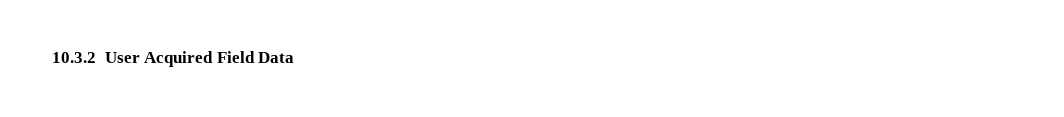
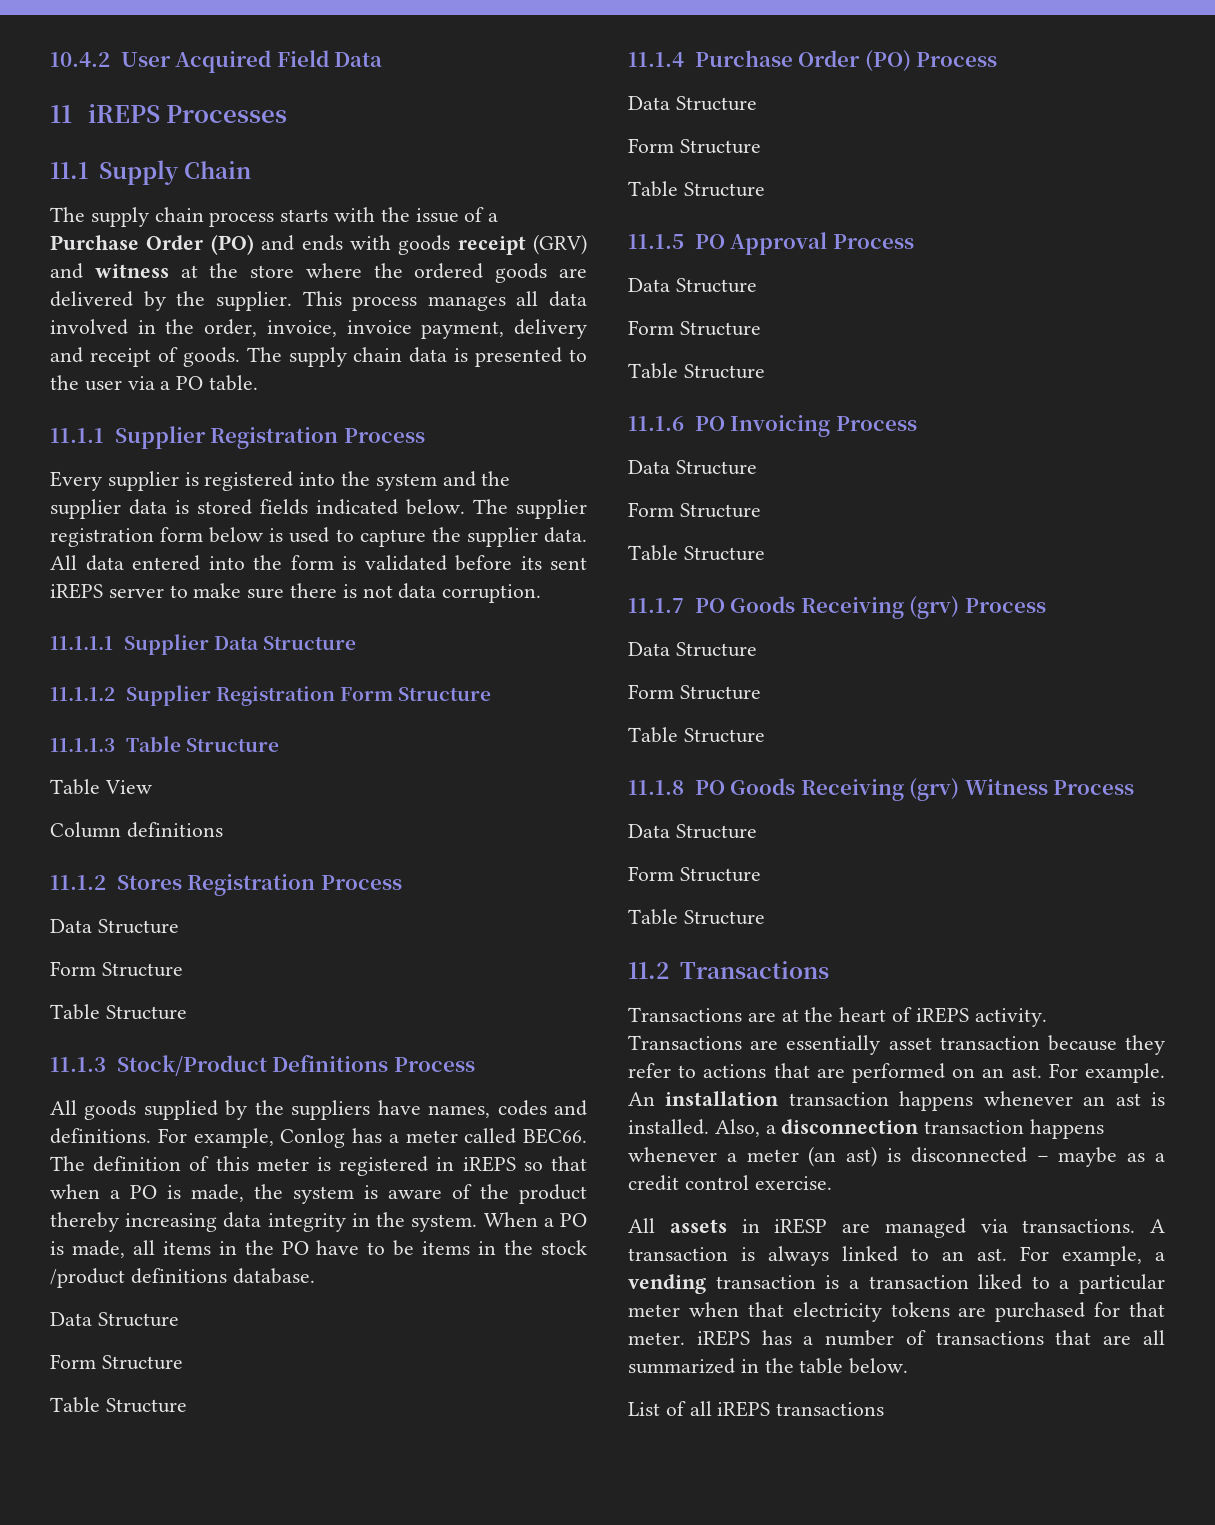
- 10.3.2 User Acquired Field Data
+ 10.4.2 User Acquired Field Data
+ 11 iREPS Processes
+ 11.1 Supply Chain
+ The supply chain process starts with the issue of a Purchase Order (PO) and ends with goods receipt (GRV) and witness at the store where the ordered goods are delivered by the supplier. This process manages all data involved in the order, invoice, invoice payment, delivery and receipt of goods. The supply chain data is presented to the user via a PO table.
+ 11.1.1 Supplier Registration Process
+ Every supplier is registered into the system and the supplier data is stored fields indicated below. The supplier registration form below is used to capture the supplier data. All data entered into the form is validated before its sent iREPS server to make sure there is not data corruption.
+ 11.1.1.1 Supplier Data Structure
+ 11.1.1.2 Supplier Registration Form Structure
+ 11.1.1.3 Table Structure
+ Table View
+ Column definitions
+ 11.1.2 Stores Registration Process
+ Data Structure
+ Form Structure
+ Table Structure
+ 11.1.3 Stock/Product Definitions Process
+ All goods supplied by the suppliers have names, codes and definitions. For example, Conlog has a meter called BEC66. The definition of this meter is registered in iREPS so that when a PO is made, the system is aware of the product thereby increasing data integrity in the system. When a PO is made, all items in the PO have to be items in the stock /product definitions database.
+ Data Structure
+ Form Structure
+ Table Structure
+ 11.1.4 Purchase Order (PO) Process
+ Data Structure
+ Form Structure
+ Table Structure
+ 11.1.5 PO Approval Process
+ Data Structure
+ Form Structure
+ Table Structure
+ 11.1.6 PO Invoicing Process
+ Data Structure
+ Form Structure
+ Table Structure
+ 11.1.7 PO Goods Receiving (grv) Process
+ Data Structure
+ Form Structure
+ Table Structure
+ 11.1.8 PO Goods Receiving (grv) Witness Process
+ Data Structure
+ Form Structure
+ Table Structure
+ 11.2 Transactions
+ Transactions are at the heart of iREPS activity. Transactions are essentially asset transaction because they refer to actions that are performed on an ast. For example. An installation transaction happens whenever an ast is installed. Also, a disconnection transaction happens whenever a meter (an ast) is disconnected – maybe as a credit control exercise.
+ All assets in iRESP are managed via transactions. A transaction is always linked to an ast. For example, a vending transaction is a transaction liked to a particular meter when that electricity tokens are purchased for that meter. iREPS has a number of transactions that are all summarized in the table below.
+ List of all iREPS transactions

